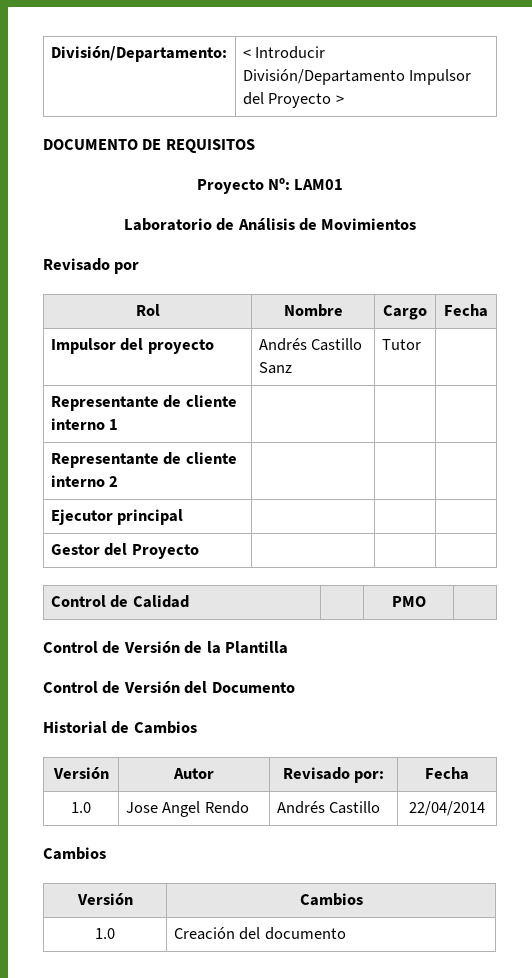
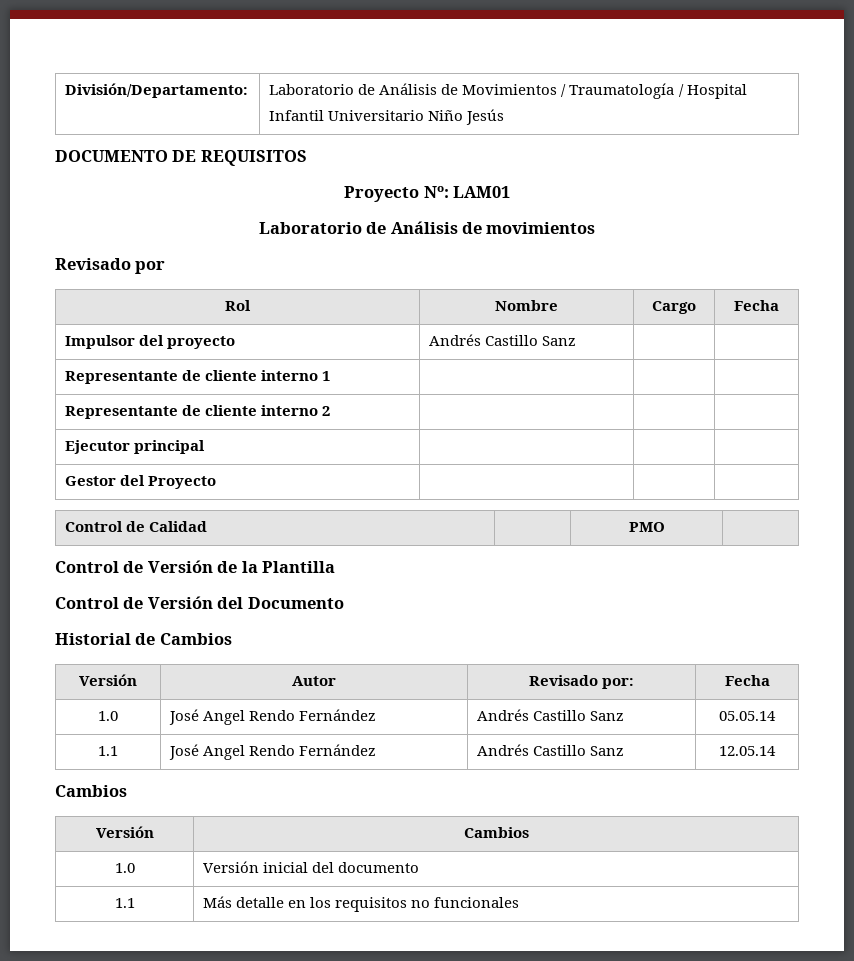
- División/Departamento: | < Introducir División/Departamento Impulsor del Proyecto >
+ División/Departamento: | Laboratorio de Análisis de Movimientos / Traumatología / Hospital Infantil Universitario Niño Jesús
- Laboratorio de Análisis de Movimientos
+ Laboratorio de Análisis de movimientos
- Impulsor del proyecto | Andrés Castillo Sanz | Tutor |
+ Impulsor del proyecto | Andrés Castillo Sanz | |
- 1.0 | Jose Angel Rendo | Andrés Castillo | 22/04/2014
+ 1.0 | José Angel Rendo Fernández | Andrés Castillo Sanz | 05.05.14
+ 1.1 | José Angel Rendo Fernández | Andrés Castillo Sanz | 12.05.14
- 1.0 | Creación del documento
+ 1.0 | Versión inicial del documento
+ 1.1 | Más detalle en los requisitos no funcionales

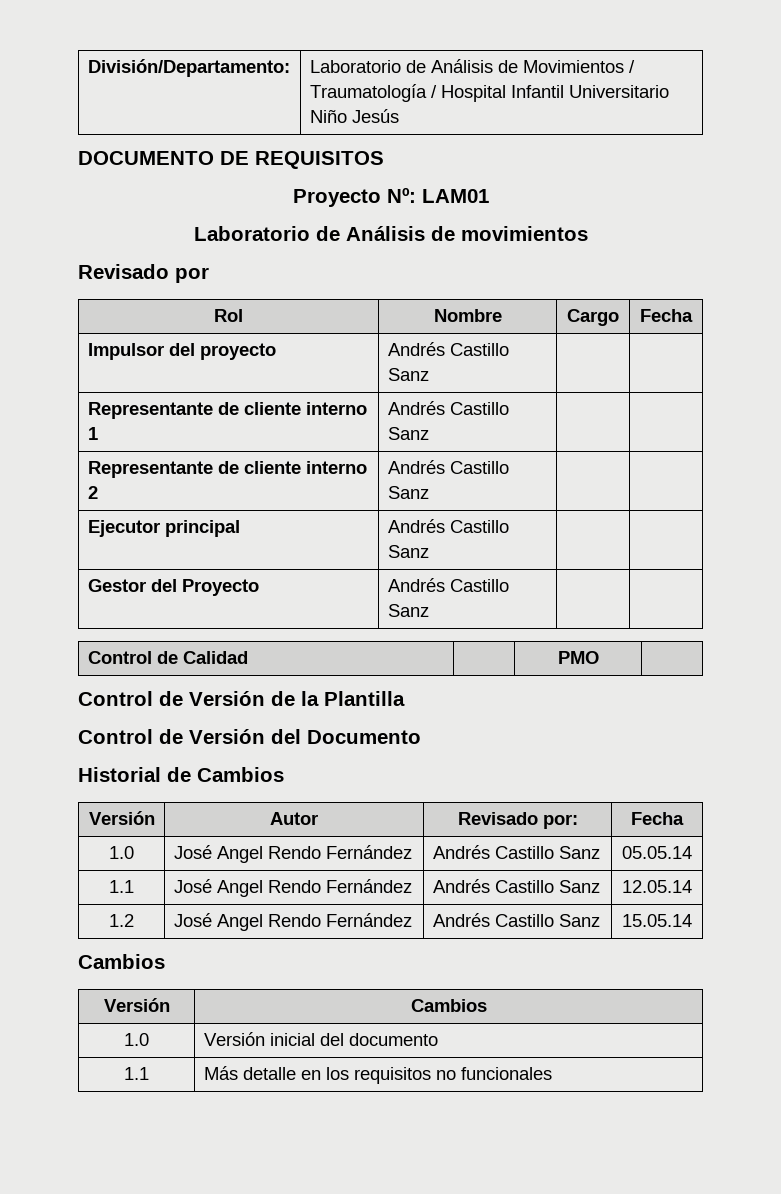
- Representante de cliente interno 1 | | |
+ Representante de cliente interno 1 | Andrés Castillo Sanz | |
- Representante de cliente interno 2 | | |
+ Representante de cliente interno 2 | Andrés Castillo Sanz | |
- Ejecutor principal | | |
+ Ejecutor principal | Andrés Castillo Sanz | |
- Gestor del Proyecto | | |
+ Gestor del Proyecto | Andrés Castillo Sanz | |
+ 1.2 | José Angel Rendo Fernández | Andrés Castillo Sanz | 15.05.14

